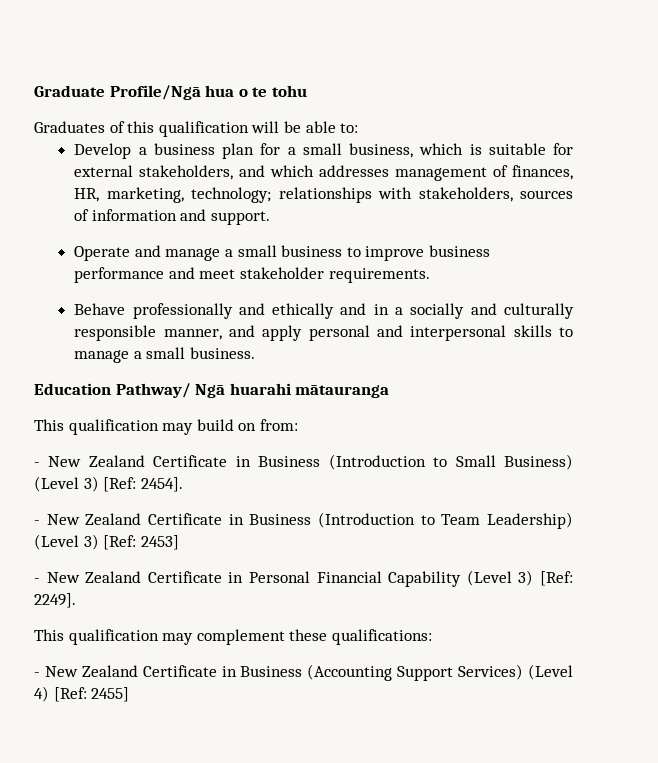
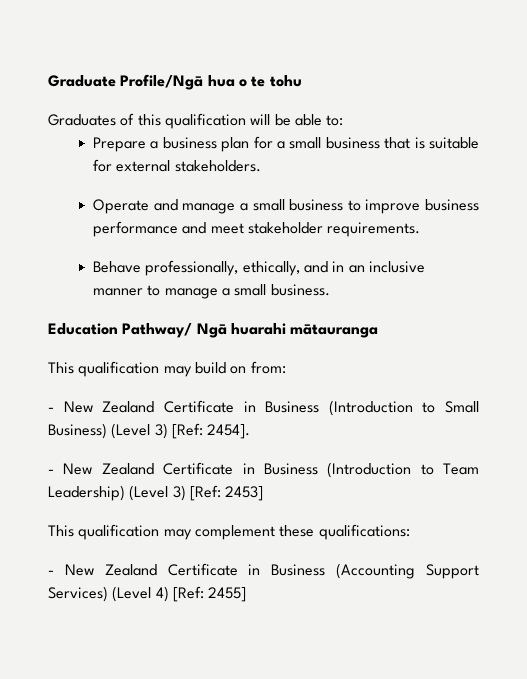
- Develop a business plan for a small business, which is suitable for external stakeholders, and which addresses management of finances, HR, marketing, technology; relationships with stakeholders, sources of information and support.
+ Prepare a business plan for a small business that is suitable for external stakeholders.
- Behave professionally and ethically and in a socially and culturally responsible manner, and apply personal and interpersonal skills to manage a small business.
+ Behave professionally, ethically, and in an inclusive manner to manage a small business.
- - New Zealand Certificate in Personal Financial Capability (Level 3) [Ref: 2249].

